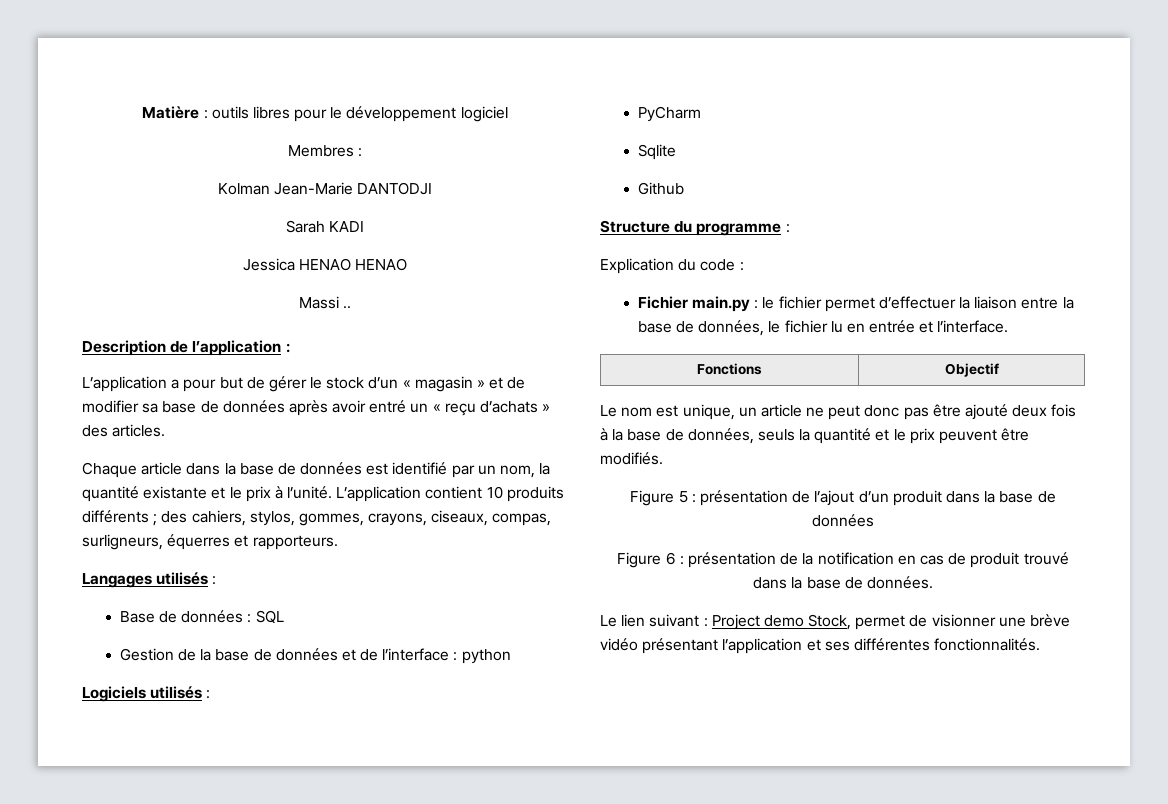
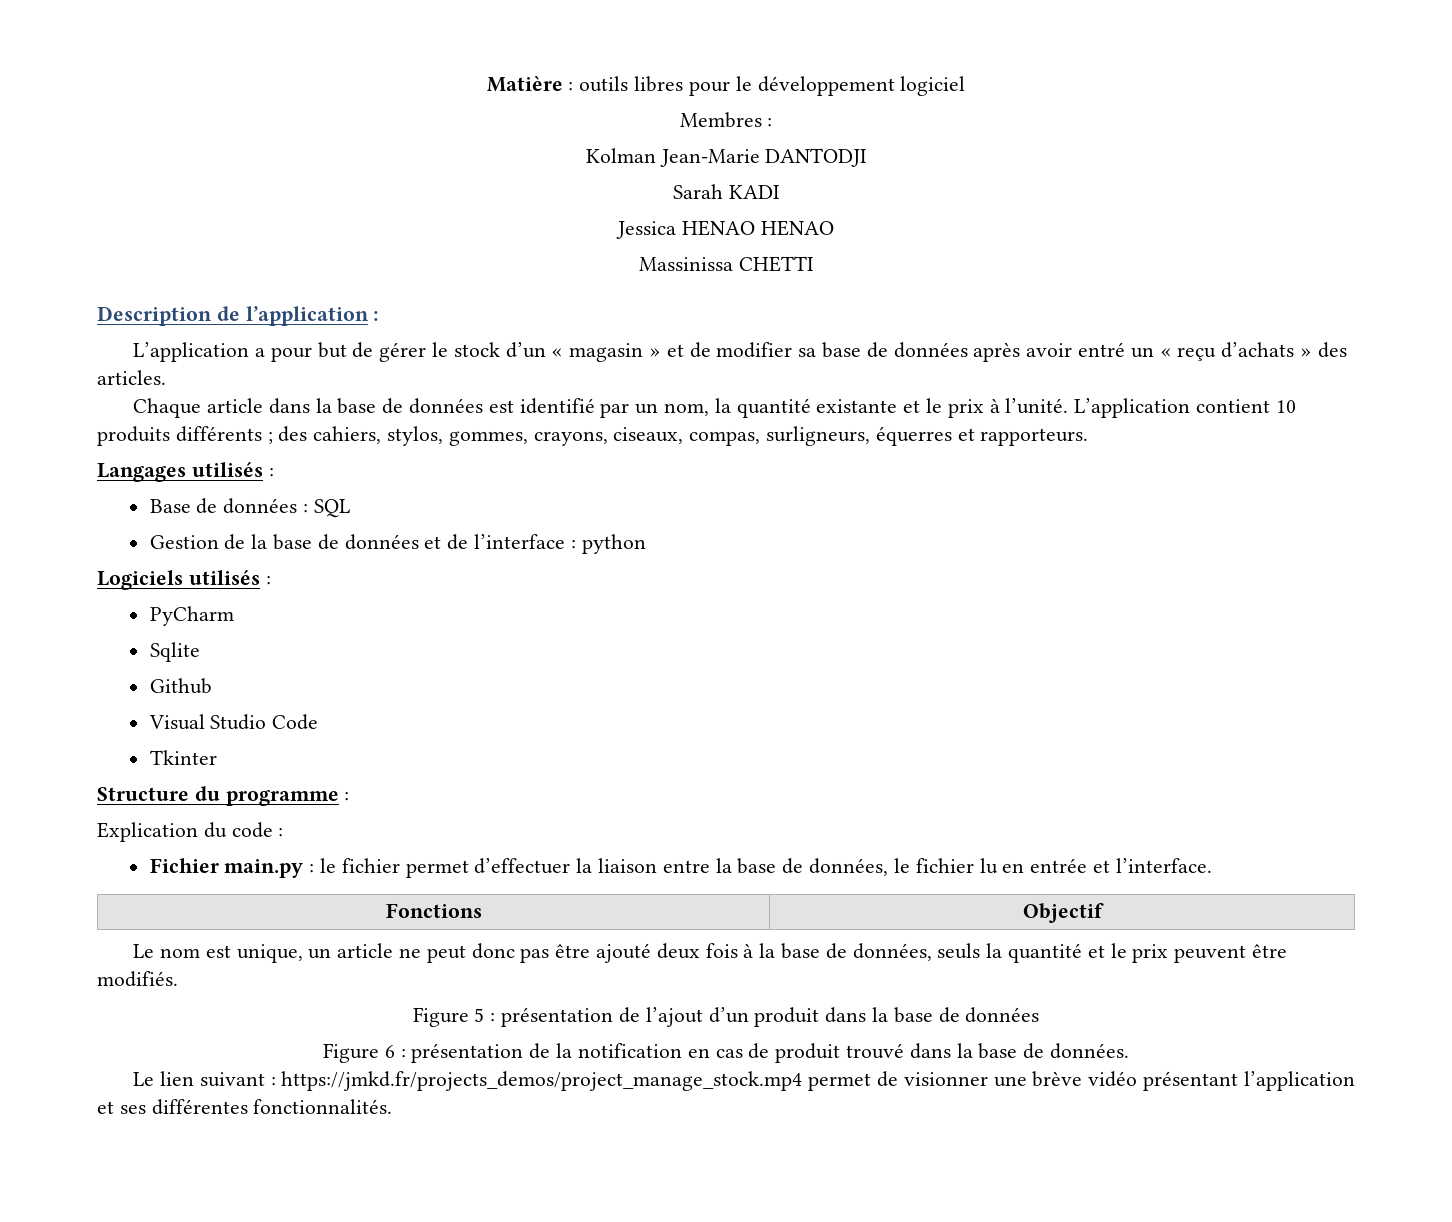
- Massi ..
+ Massinissa CHETTI
+ Visual Studio Code
+ Tkinter
- Le lien suivant : Project demo Stock, permet de visionner une brève vidéo présentant l’application et ses différentes fonctionnalités.
+ Le lien suivant : https://jmkd.fr/projects_demos/project_manage_stock.mp4 permet de visionner une brève vidéo présentant l’application et ses différentes fonctionnalités.

